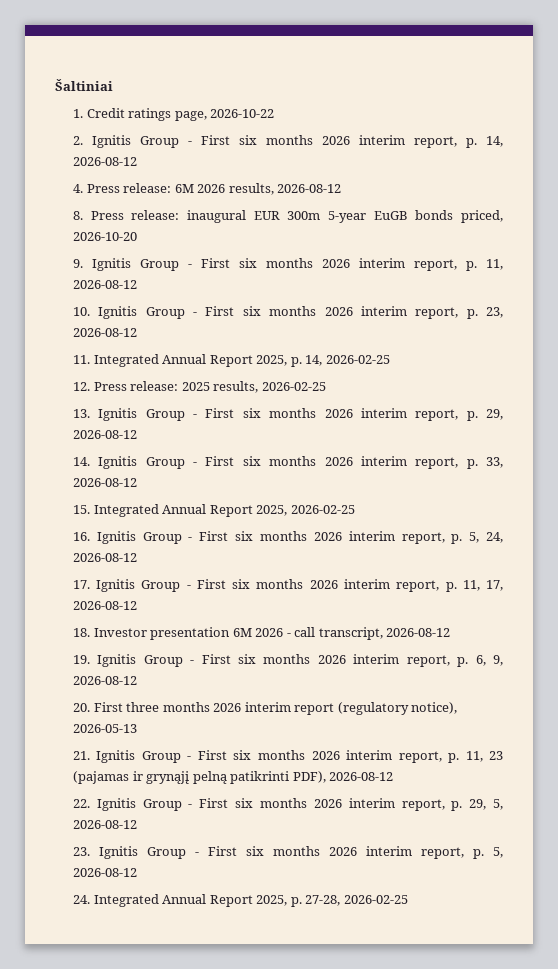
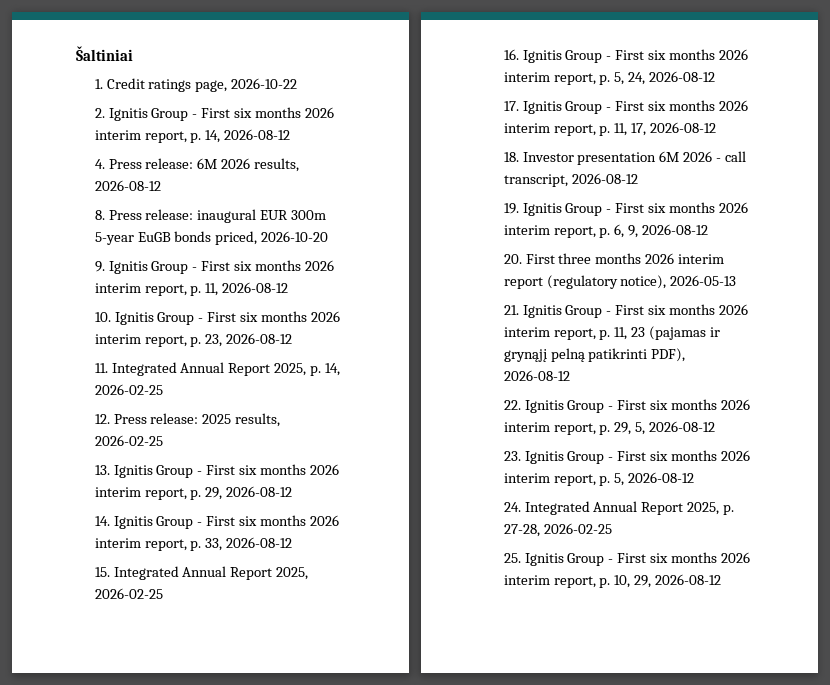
+ 25. Ignitis Group - First six months 2026 interim report, p. 10, 29, 2026-08-12

